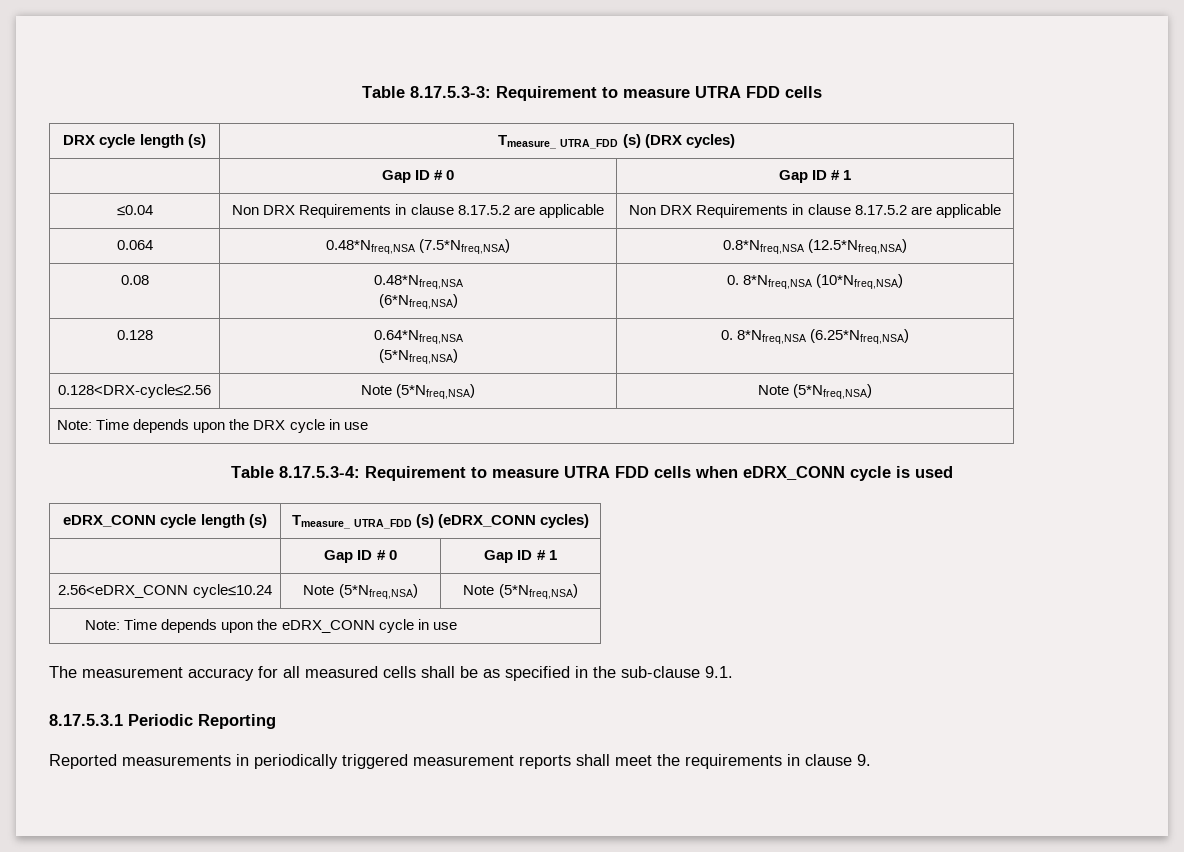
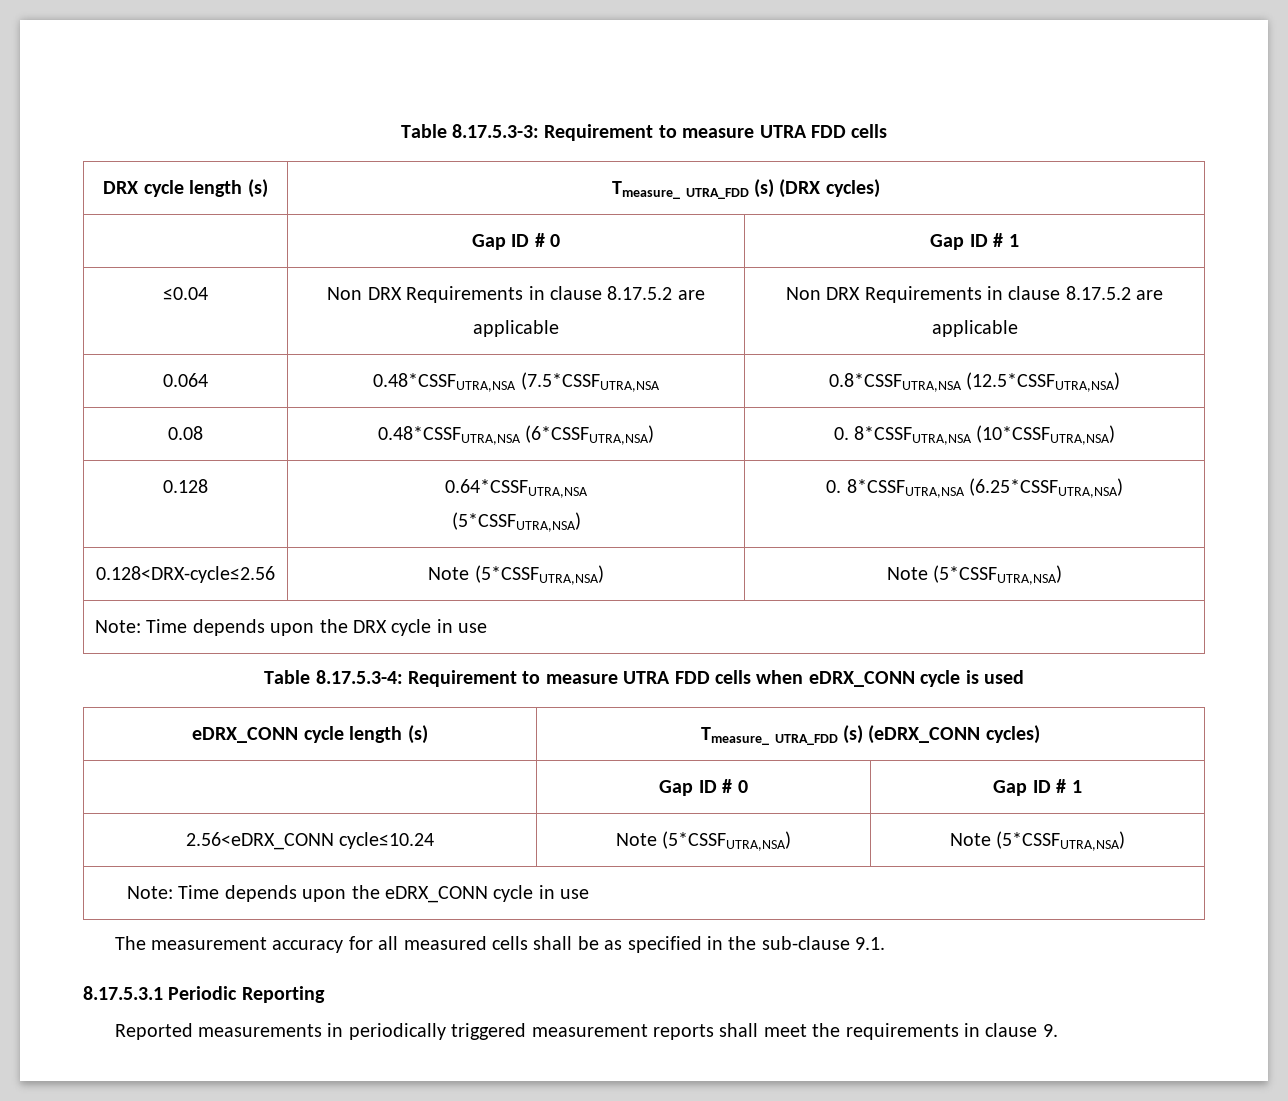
- 0.064 | 0.48*Nfreq,NSA (7.5*Nfreq,NSA) | 0.8*Nfreq,NSA (12.5*Nfreq,NSA)
+ 0.064 | 0.48*CSSFUTRA,NSA (7.5*CSSFUTRA,NSA | 0.8*CSSFUTRA,NSA (12.5*CSSFUTRA,NSA)
- 0.08 | 0.48*Nfreq,NSA
- (6*Nfreq,NSA) | 0. 8*Nfreq,NSA (10*Nfreq,NSA)
+ 0.08 | 0.48*CSSFUTRA,NSA (6*CSSFUTRA,NSA) | 0. 8*CSSFUTRA,NSA (10*CSSFUTRA,NSA)
- 0.128 | 0.64*Nfreq,NSA
- (5*Nfreq,NSA) | 0. 8*Nfreq,NSA (6.25*Nfreq,NSA)
+ 0.128 | 0.64*CSSFUTRA,NSA
+ (5*CSSFUTRA,NSA) | 0. 8*CSSFUTRA,NSA (6.25*CSSFUTRA,NSA)
- 0.128<DRX-cycle≤2.56 | Note (5*Nfreq,NSA) | Note (5*Nfreq,NSA)
+ 0.128<DRX-cycle≤2.56 | Note (5*CSSFUTRA,NSA) | Note (5*CSSFUTRA,NSA)
- 2.56<eDRX_CONN cycle≤10.24 | Note (5*Nfreq,NSA) | Note (5*Nfreq,NSA)
+ 2.56<eDRX_CONN cycle≤10.24 | Note (5*CSSFUTRA,NSA) | Note (5*CSSFUTRA,NSA)

